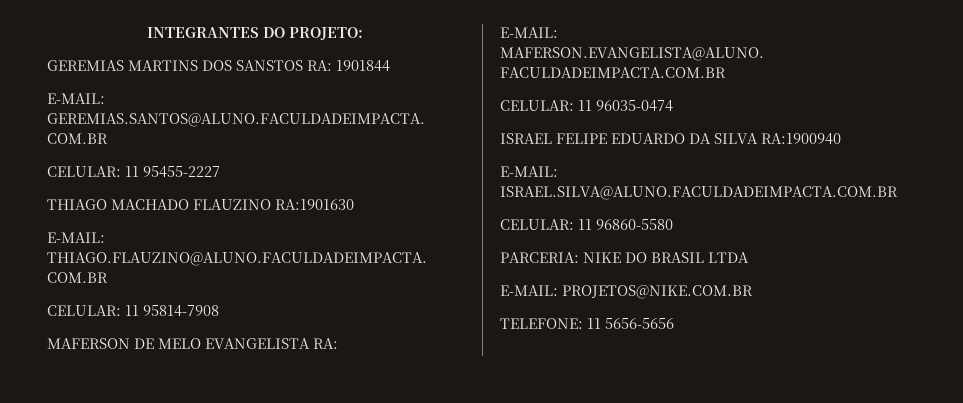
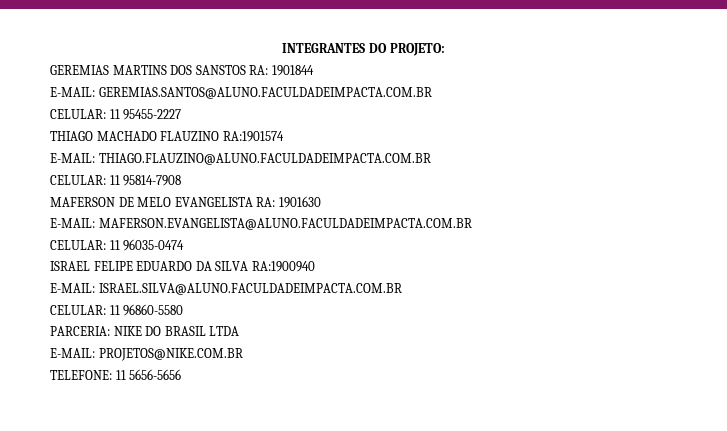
- THIAGO MACHADO FLAUZINO RA:1901630
+ THIAGO MACHADO FLAUZINO RA:1901574
- MAFERSON DE MELO EVANGELISTA RA:
+ MAFERSON DE MELO EVANGELISTA RA: 1901630

